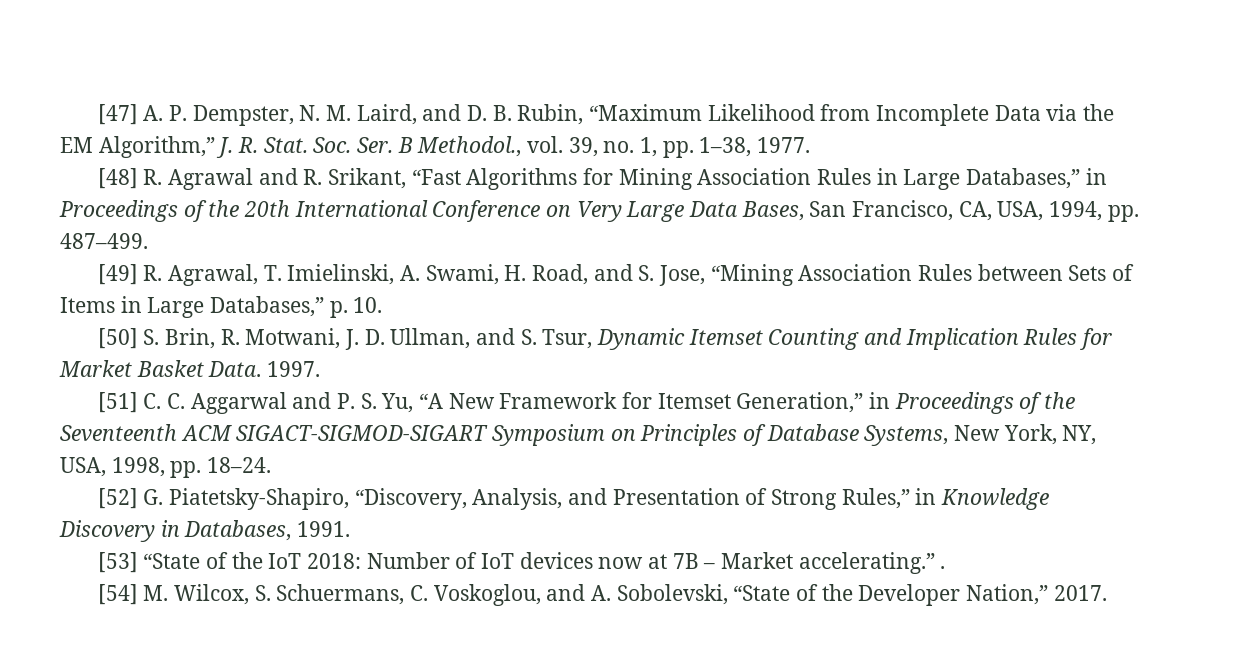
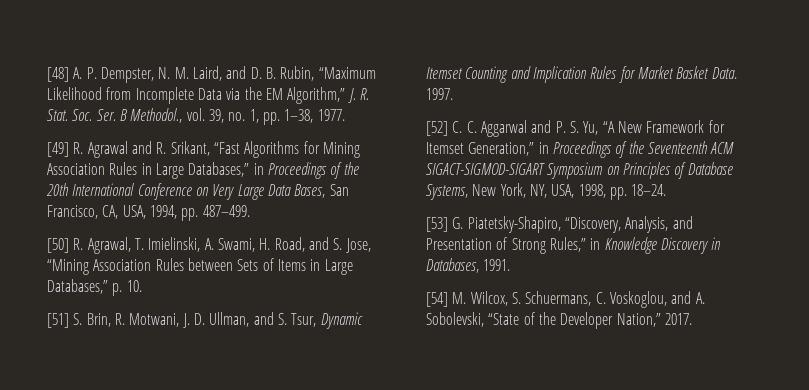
- [47] A. P. Dempster, N. M. Laird, and D. B. Rubin, “Maximum Likelihood from Incomplete Data via the EM Algorithm,” J. R. Stat.
+ [48] A. P. Dempster, N. M. Laird, and D. B. Rubin, “Maximum Likelihood from Incomplete Data via the EM Algorithm,” J. R. Stat.
- [48] R. Agrawal and R. Srikant, “Fast Algorithms for Mining Association Rules in Large Databases,” in Proceedings of the 20th International Conference on Very Large Data Bases, San Francisco, CA, USA, 1994, pp. 487–499.
+ [49] R. Agrawal and R. Srikant, “Fast Algorithms for Mining Association Rules in Large Databases,” in Proceedings of the 20th International Conference on Very Large Data Bases, San Francisco, CA, USA, 1994, pp. 487–499.
- [49] R. Agrawal, T. Imielinski, A. Swami, H. Road, and S. Jose, “Mining Association Rules between Sets of Items in Large Databases,” p. 10.
+ [50] R. Agrawal, T. Imielinski, A. Swami, H. Road, and S. Jose, “Mining Association Rules between Sets of Items in Large Databases,” p. 10.
- [50] S. Brin, R. Motwani, J. D. Ullman, and S. Tsur, Dynamic Itemset Counting and Implication Rules for Market Basket Data.
+ [51] S. Brin, R. Motwani, J. D. Ullman, and S. Tsur, Dynamic Itemset Counting and Implication Rules for Market Basket Data.
- [51] C. C. Aggarwal and P. S. Yu, “A New Framework for Itemset Generation,” in Proceedings of the Seventeenth ACM SIGACT-SIGMOD-SIGART Symposium on Principles of Database Systems, New York, NY, USA, 1998, pp. 18–24.
+ [52] C. C. Aggarwal and P. S. Yu, “A New Framework for Itemset Generation,” in Proceedings of the Seventeenth ACM SIGACT-SIGMOD-SIGART Symposium on Principles of Database Systems, New York, NY, USA, 1998, pp. 18–24.
- [52] G. Piatetsky-Shapiro, “Discovery, Analysis, and Presentation of Strong Rules,” in Knowledge Discovery in Databases, 1991.
+ [53] G. Piatetsky-Shapiro, “Discovery, Analysis, and Presentation of Strong Rules,” in Knowledge Discovery in Databases, 1991.
- [53] “State of the IoT 2018: Number of IoT devices now at 7B – Market accelerating.” .

